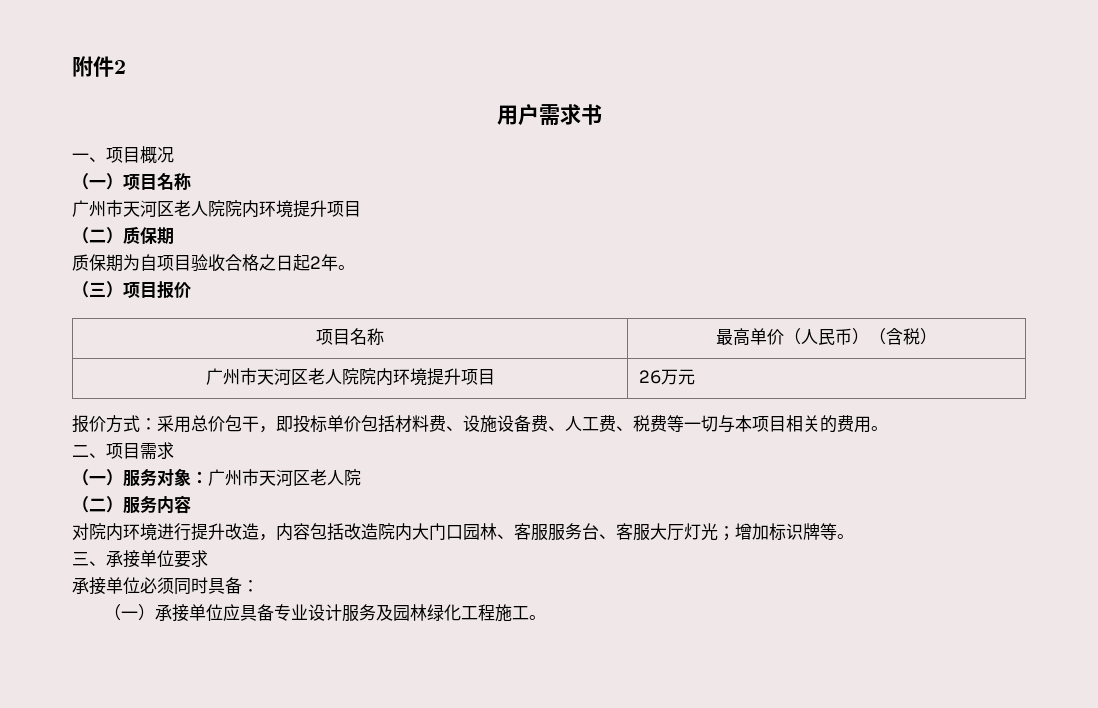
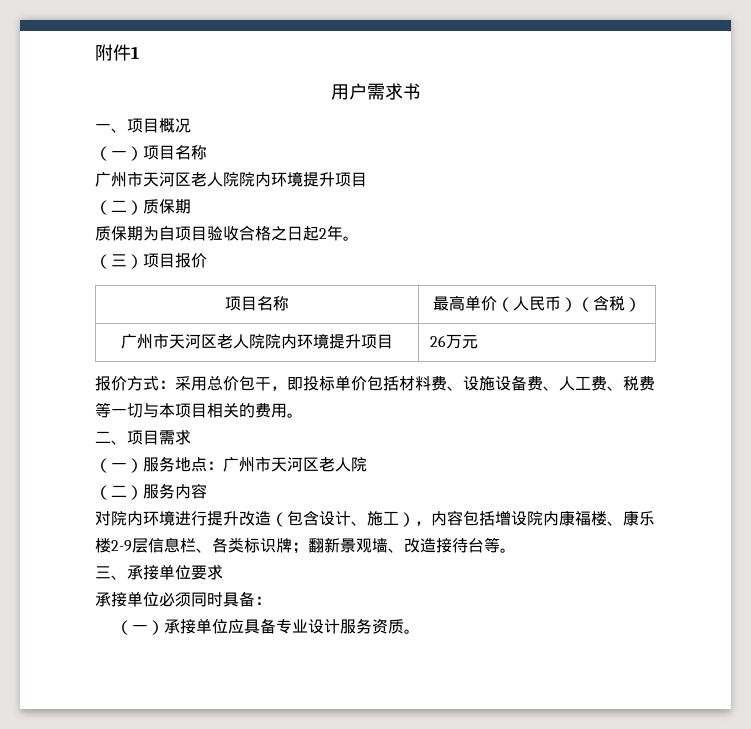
- 附件2
+ 附件1
- （一）服务对象：广州市天河区老人院
+ （一）服务地点：广州市天河区老人院
- 对院内环境进行提升改造，内容包括改造院内大门口园林、客服服务台、客服大厅灯光；增加标识牌等。
+ 对院内环境进行提升改造（包含设计、施工），内容包括增设院内康福楼、康乐楼2-9层信息栏、各类标识牌；翻新景观墙、改造接待台等。
- （一）承接单位应具备专业设计服务及园林绿化工程施工。
+ （一）承接单位应具备专业设计服务资质。

